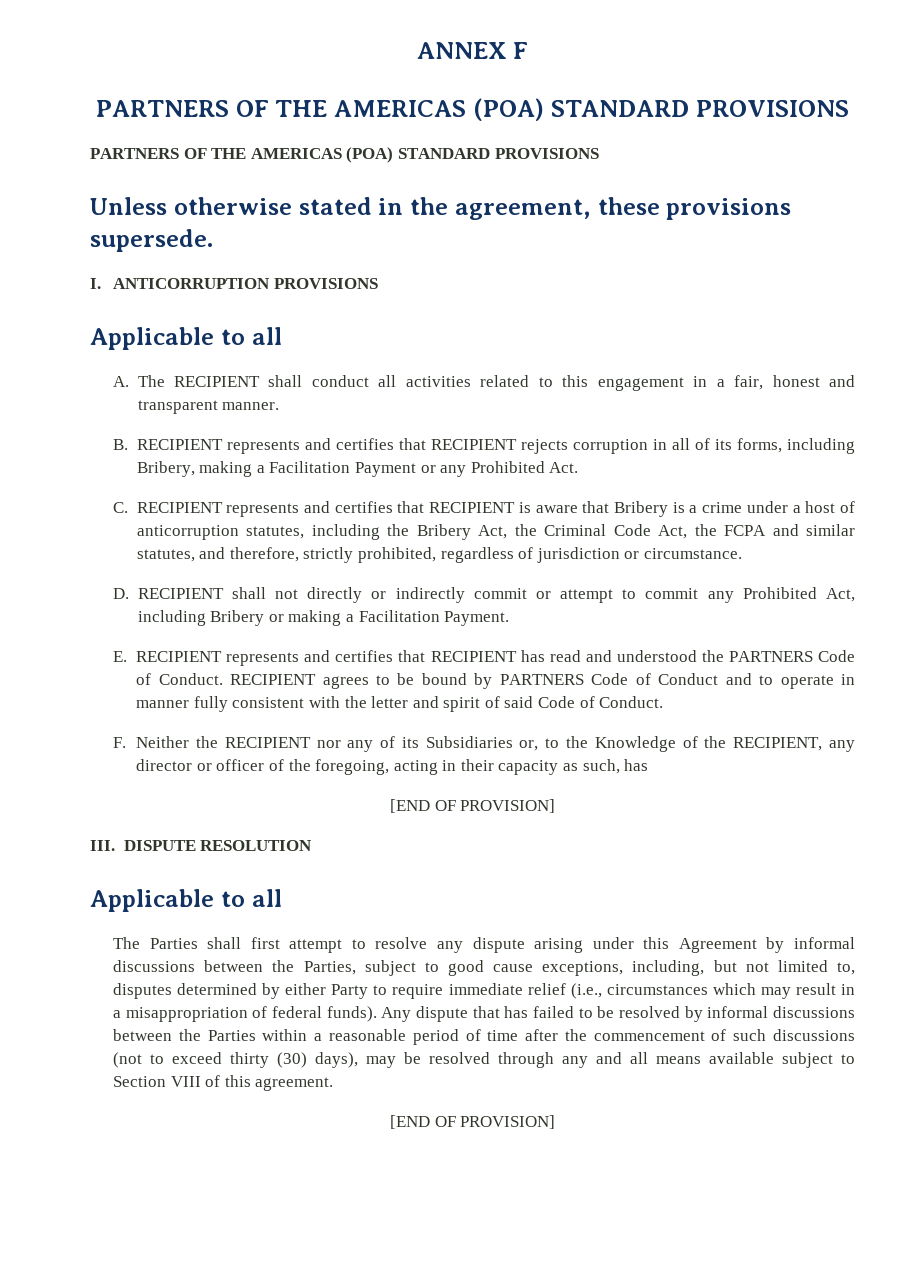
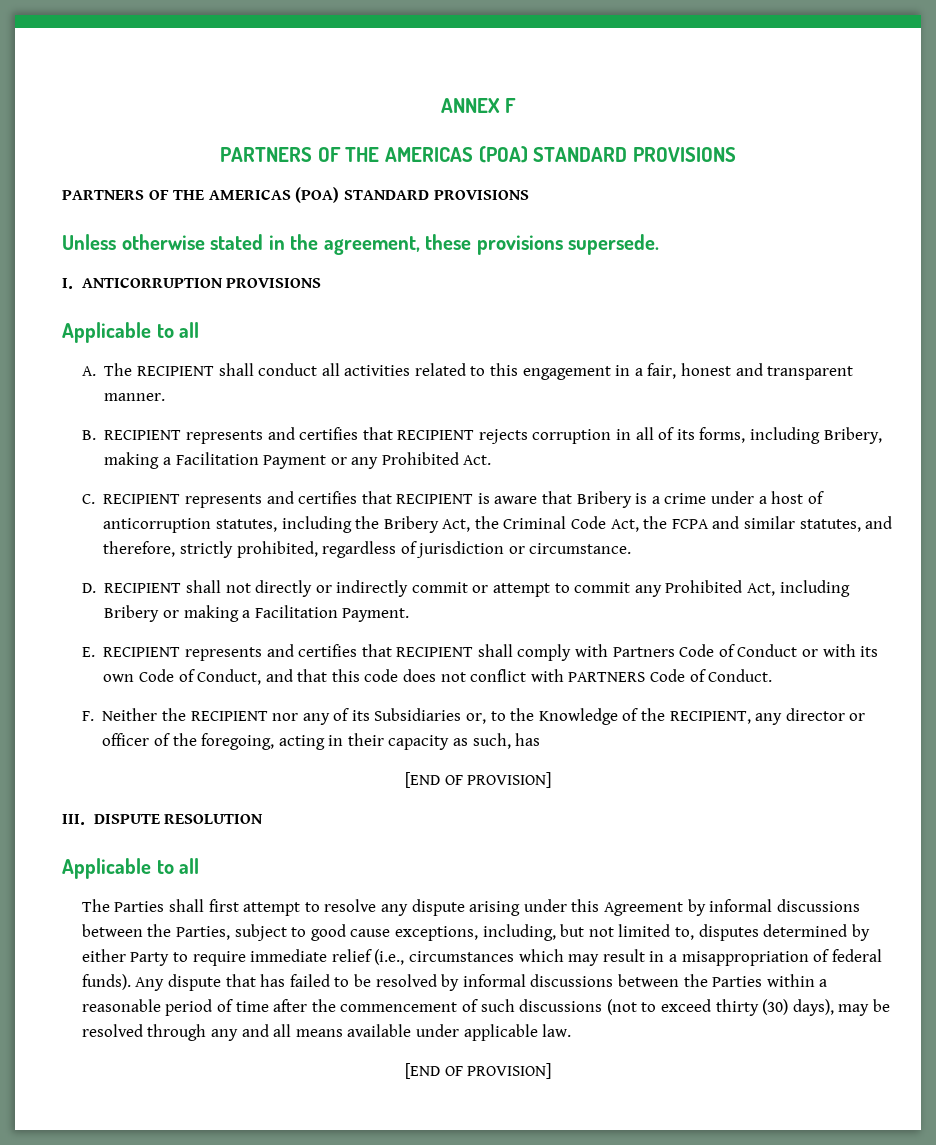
- E. RECIPIENT represents and certifies that RECIPIENT has read and understood the PARTNERS Code of Conduct. RECIPIENT agrees to be bound by PARTNERS Code of Conduct and to operate in manner fully consistent with the letter and spirit of said Code of Conduct.
+ E. RECIPIENT represents and certifies that RECIPIENT shall comply with Partners Code of Conduct or with its own Code of Conduct, and that this code does not conflict with PARTNERS Code of Conduct.
- Any dispute that has failed to be resolved by informal discussions between the Parties within a reasonable period of time after the commencement of such discussions (not to exceed thirty (30) days), may be resolved through any and all means available subject to Section VIII of this agreement.
+ Any dispute that has failed to be resolved by informal discussions between the Parties within a reasonable period of time after the commencement of such discussions (not to exceed thirty (30) days), may be resolved through any and all means available under applicable law.

